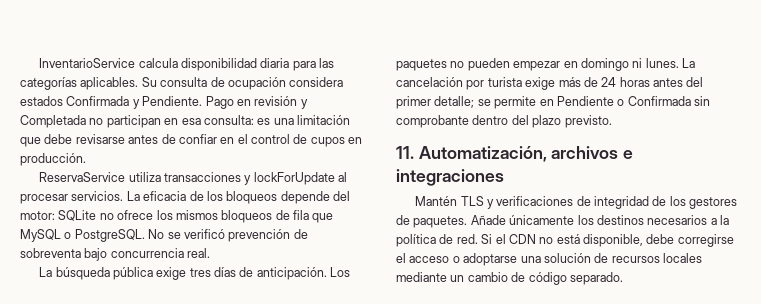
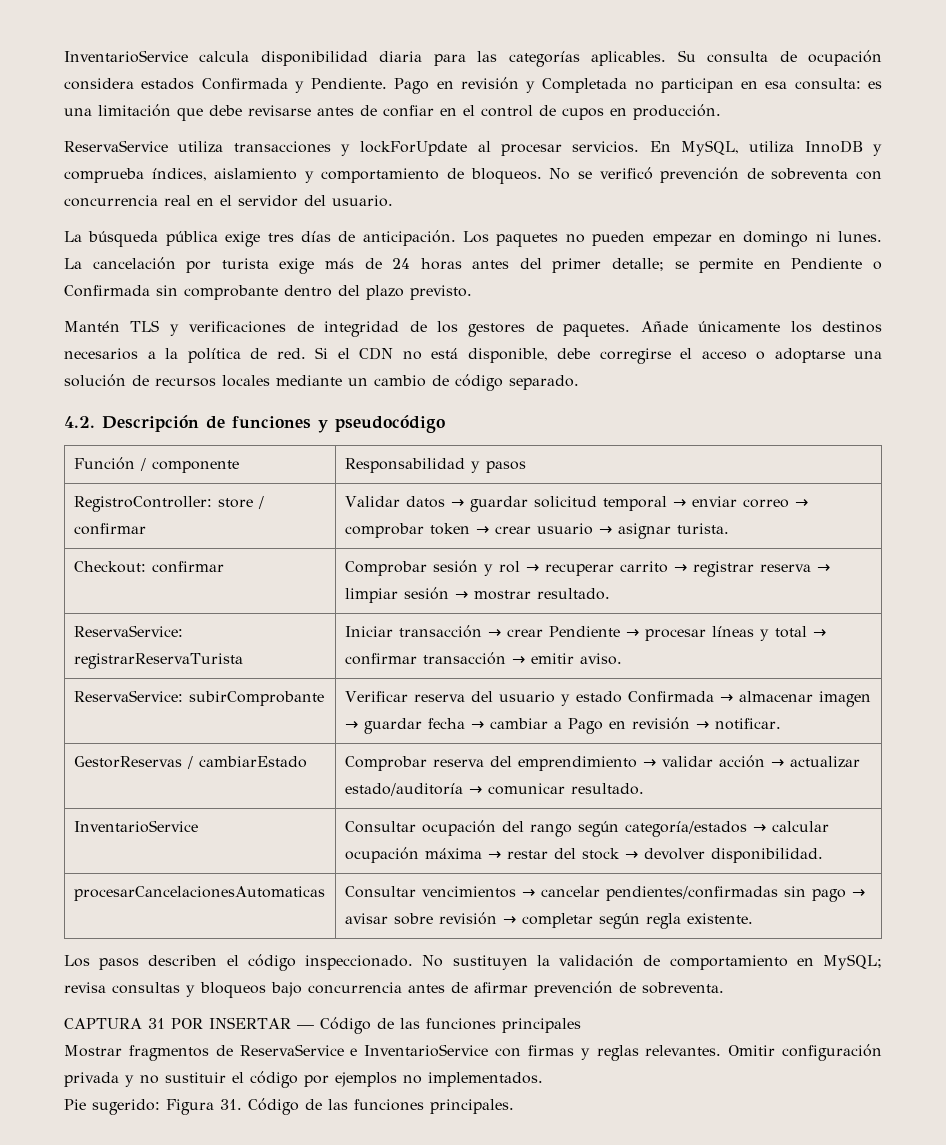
- La eficacia de los bloqueos depende del motor: SQLite no ofrece los mismos bloqueos de fila que MySQL o PostgreSQL.
+ En MySQL, utiliza InnoDB y comprueba índices, aislamiento y comportamiento de bloqueos.
- No se verificó prevención de sobreventa bajo concurrencia real.
+ No se verificó prevención de sobreventa con concurrencia real en el servidor del usuario.
- 11. Automatización, archivos e integraciones
+ 4.2. Descripción de funciones y pseudocódigo
+ Función / componente | Responsabilidad y pasos
+ RegistroController: store / confirmar | Validar datos → guardar solicitud temporal → enviar correo → comprobar token → crear usuario → asignar turista.
+ Checkout: confirmar | Comprobar sesión y rol → recuperar carrito → registrar reserva → limpiar sesión → mostrar resultado.
+ ReservaService: registrarReservaTurista | Iniciar transacción → crear Pendiente → procesar líneas y total → confirmar transacción → emitir aviso.
+ ReservaService: subirComprobante | Verificar reserva del usuario y estado Confirmada → almacenar imagen → guardar fecha → cambiar a Pago en revisión → notificar.
+ GestorReservas / cambiarEstado | Comprobar reserva del emprendimiento → validar acción → actualizar estado/auditoría → comunicar resultado.
+ InventarioService | Consultar ocupación del rango según categoría/estados → calcular ocupación máxima → restar del stock → devolver disponibilidad.
+ procesarCancelacionesAutomaticas | Consultar vencimientos → cancelar pendientes/confirmadas sin pago → avisar sobre revisión → completar según regla existente.
+ Los pasos describen el código inspeccionado. No sustituyen la validación de comportamiento en MySQL; revisa consultas y bloqueos bajo concurrencia antes de afirmar prevención de sobreventa.
+ CAPTURA 31 POR INSERTAR — Código de las funciones principales
+ Mostrar fragmentos de ReservaService e InventarioService con firmas y reglas relevantes. Omitir configuración privada y no sustituir el código por ejemplos no implementados.
+ Pie sugerido: Figura 31. Código de las funciones principales.

